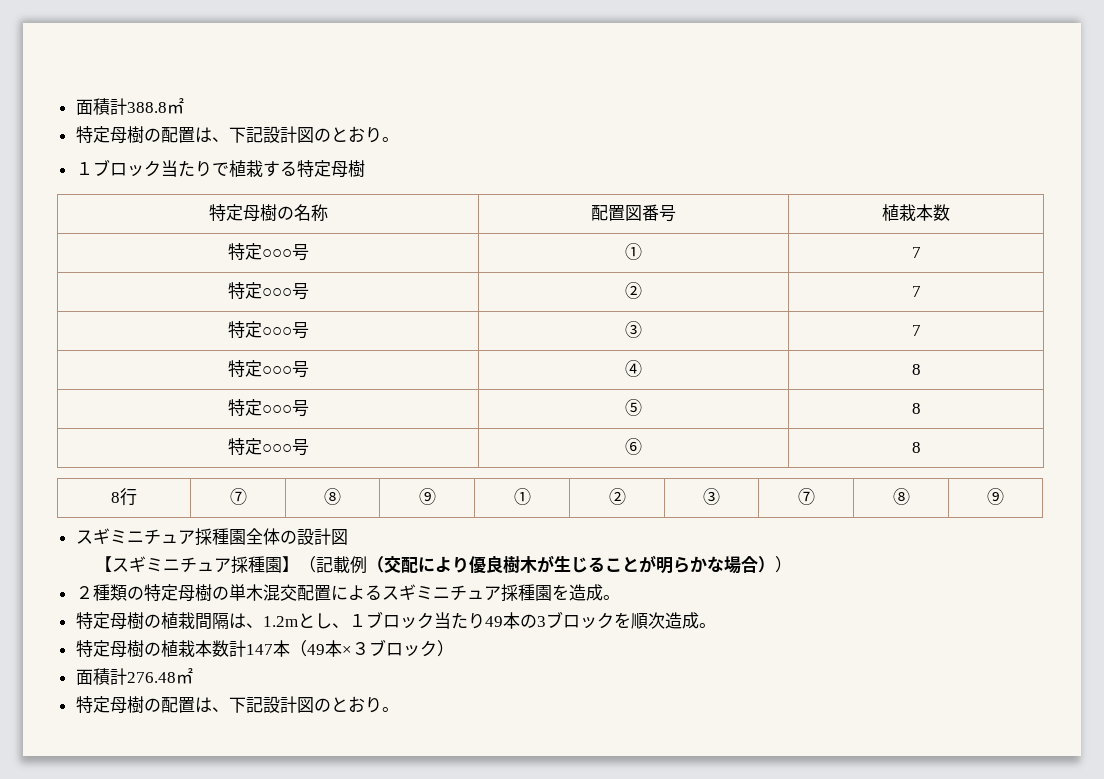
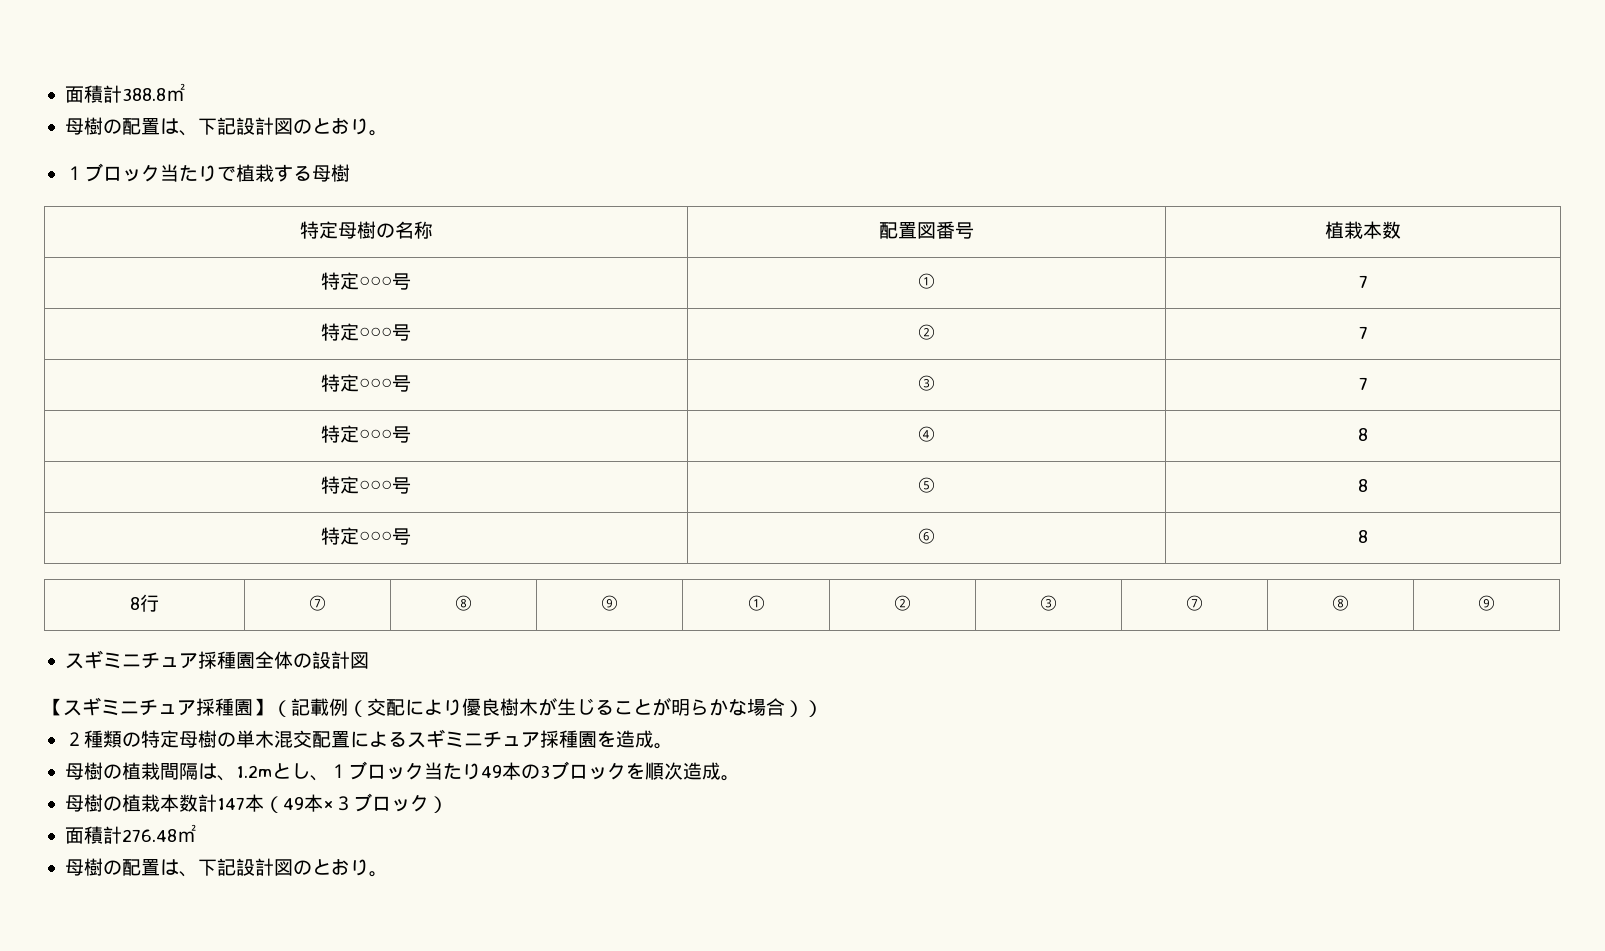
  面積計388.8㎡
- 特定母樹の配置は、下記設計図のとおり。
+ 母樹の配置は、下記設計図のとおり。
- １ブロック当たりで植栽する特定母樹
+ １ブロック当たりで植栽する母樹
- 特定母樹の植栽間隔は、1.2mとし、１ブロック当たり49本の3ブロックを順次造成。
+ 母樹の植栽間隔は、1.2mとし、１ブロック当たり49本の3ブロックを順次造成。
- 特定母樹の植栽本数計147本（49本×３ブロック）
+ 母樹の植栽本数計147本（49本×３ブロック）
  面積計276.48㎡
- 特定母樹の配置は、下記設計図のとおり。
+ 母樹の配置は、下記設計図のとおり。

